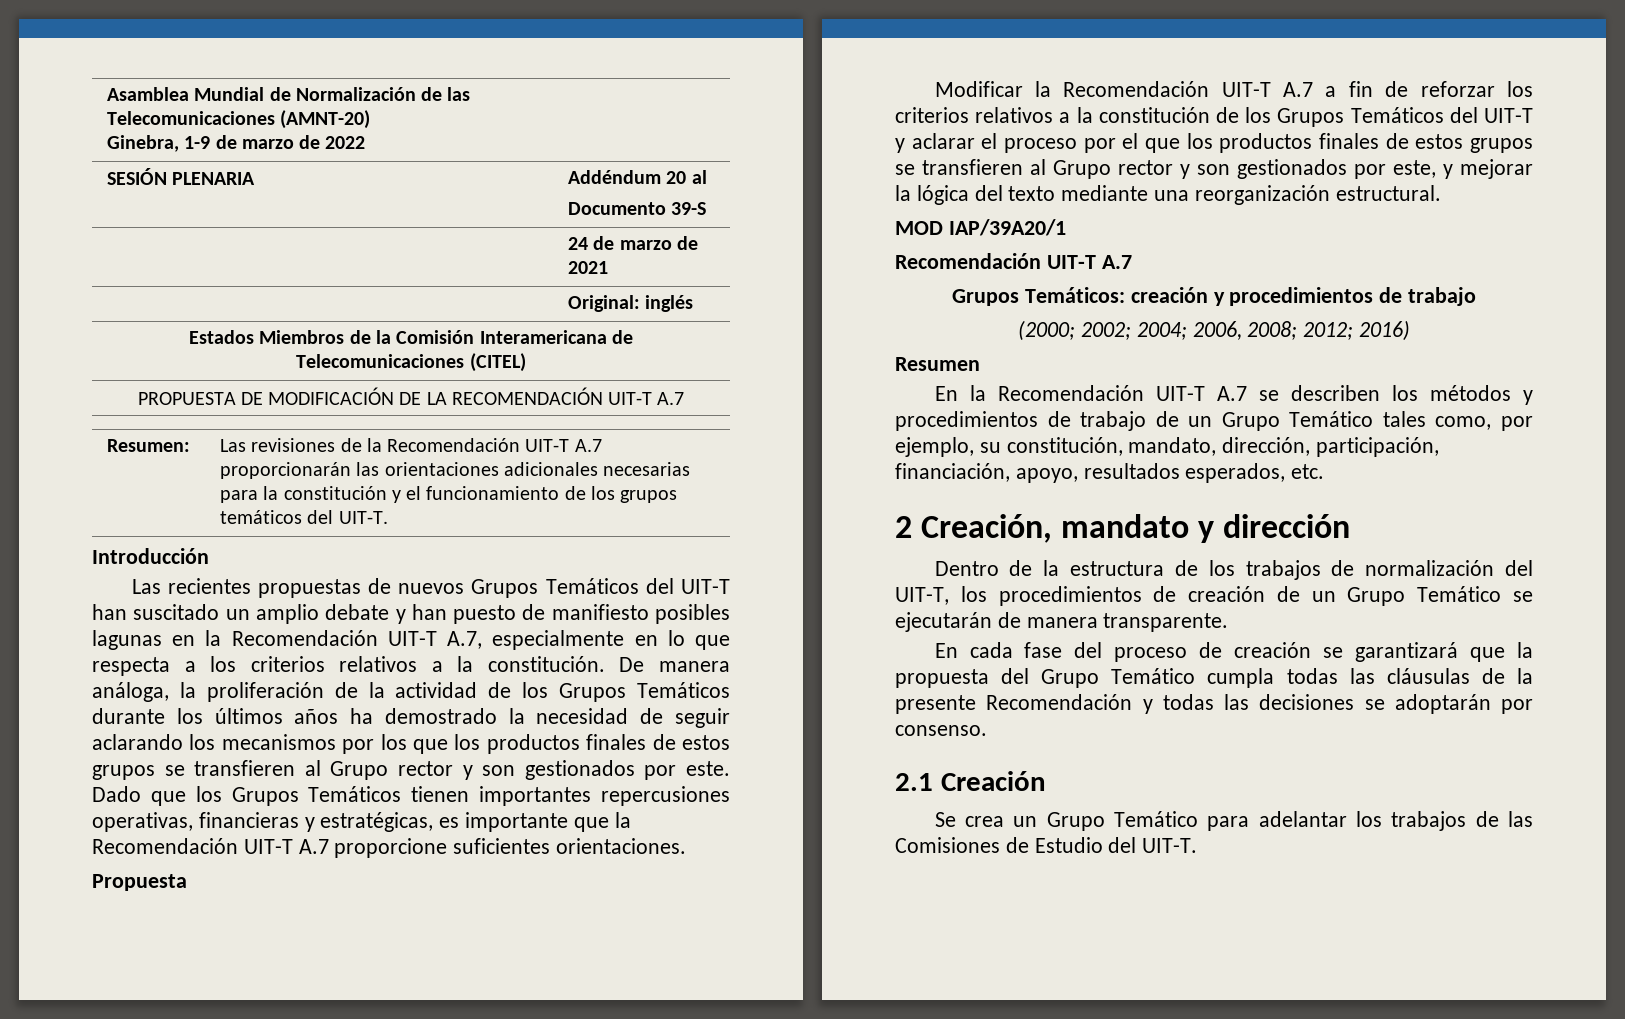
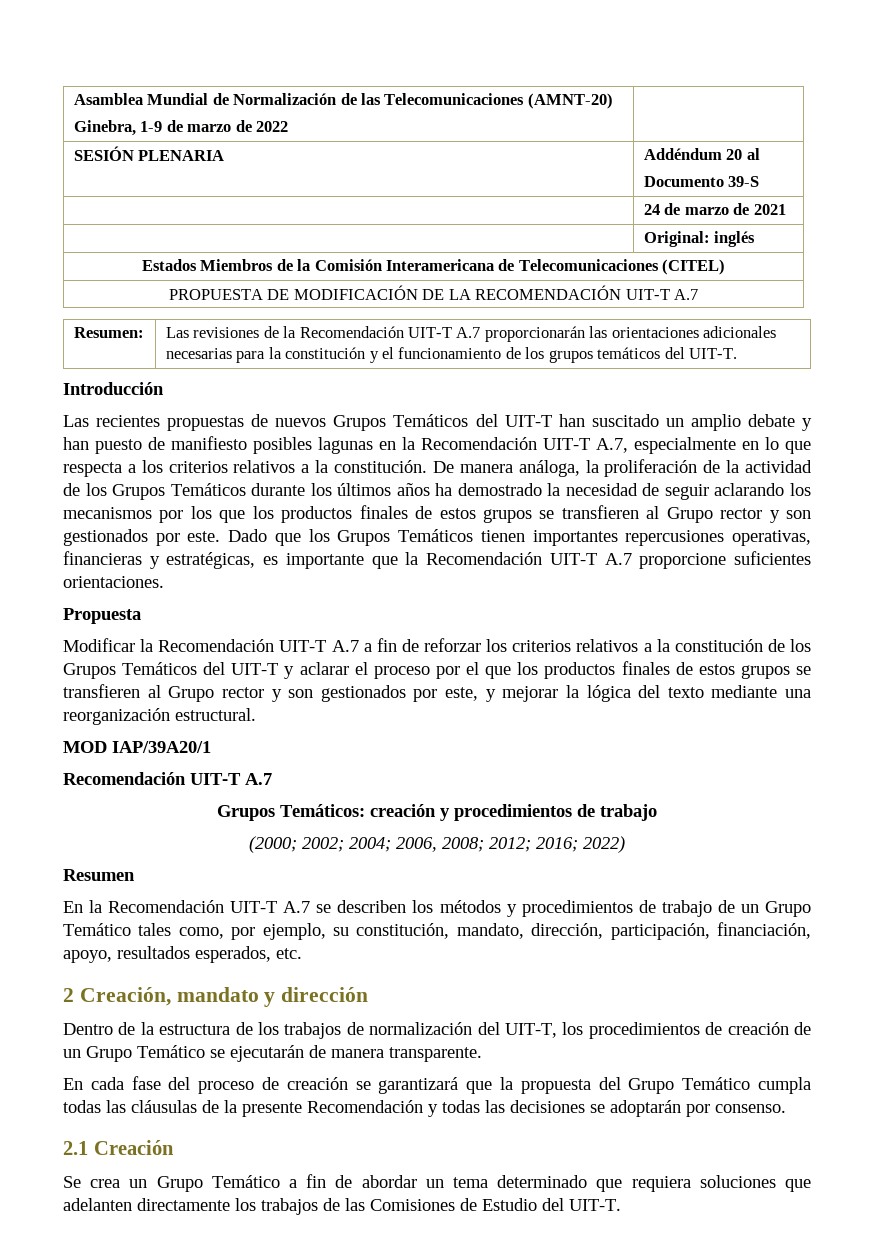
- (2000; 2002; 2004; 2006, 2008; 2012; 2016)
+ (2000; 2002; 2004; 2006, 2008; 2012; 2016; 2022)
- Se crea un Grupo Temático para adelantar los trabajos de las Comisiones de Estudio del UIT-T.
+ Se crea un Grupo Temático a fin de abordar un tema determinado que requiera soluciones que adelanten directamente los trabajos de las Comisiones de Estudio del UIT-T.

